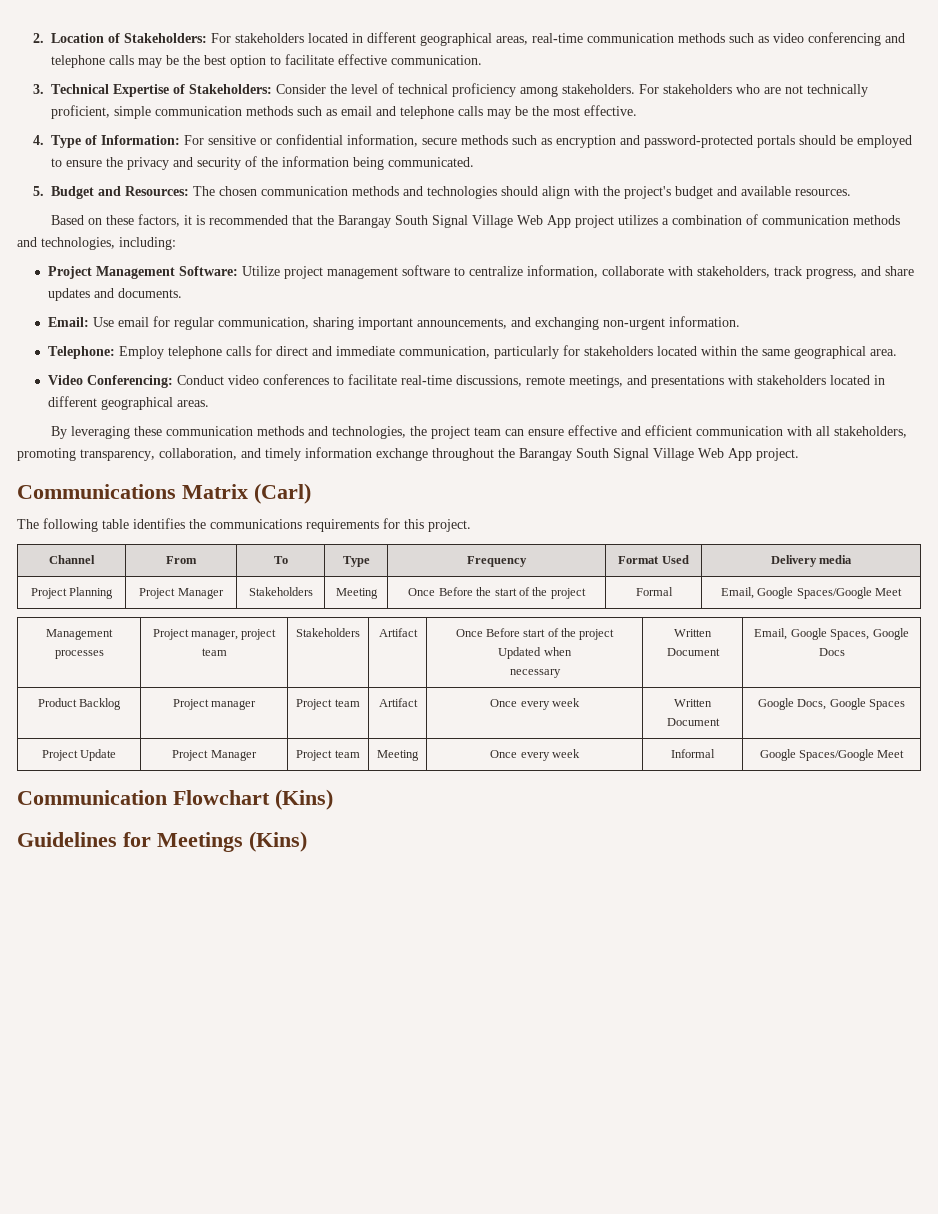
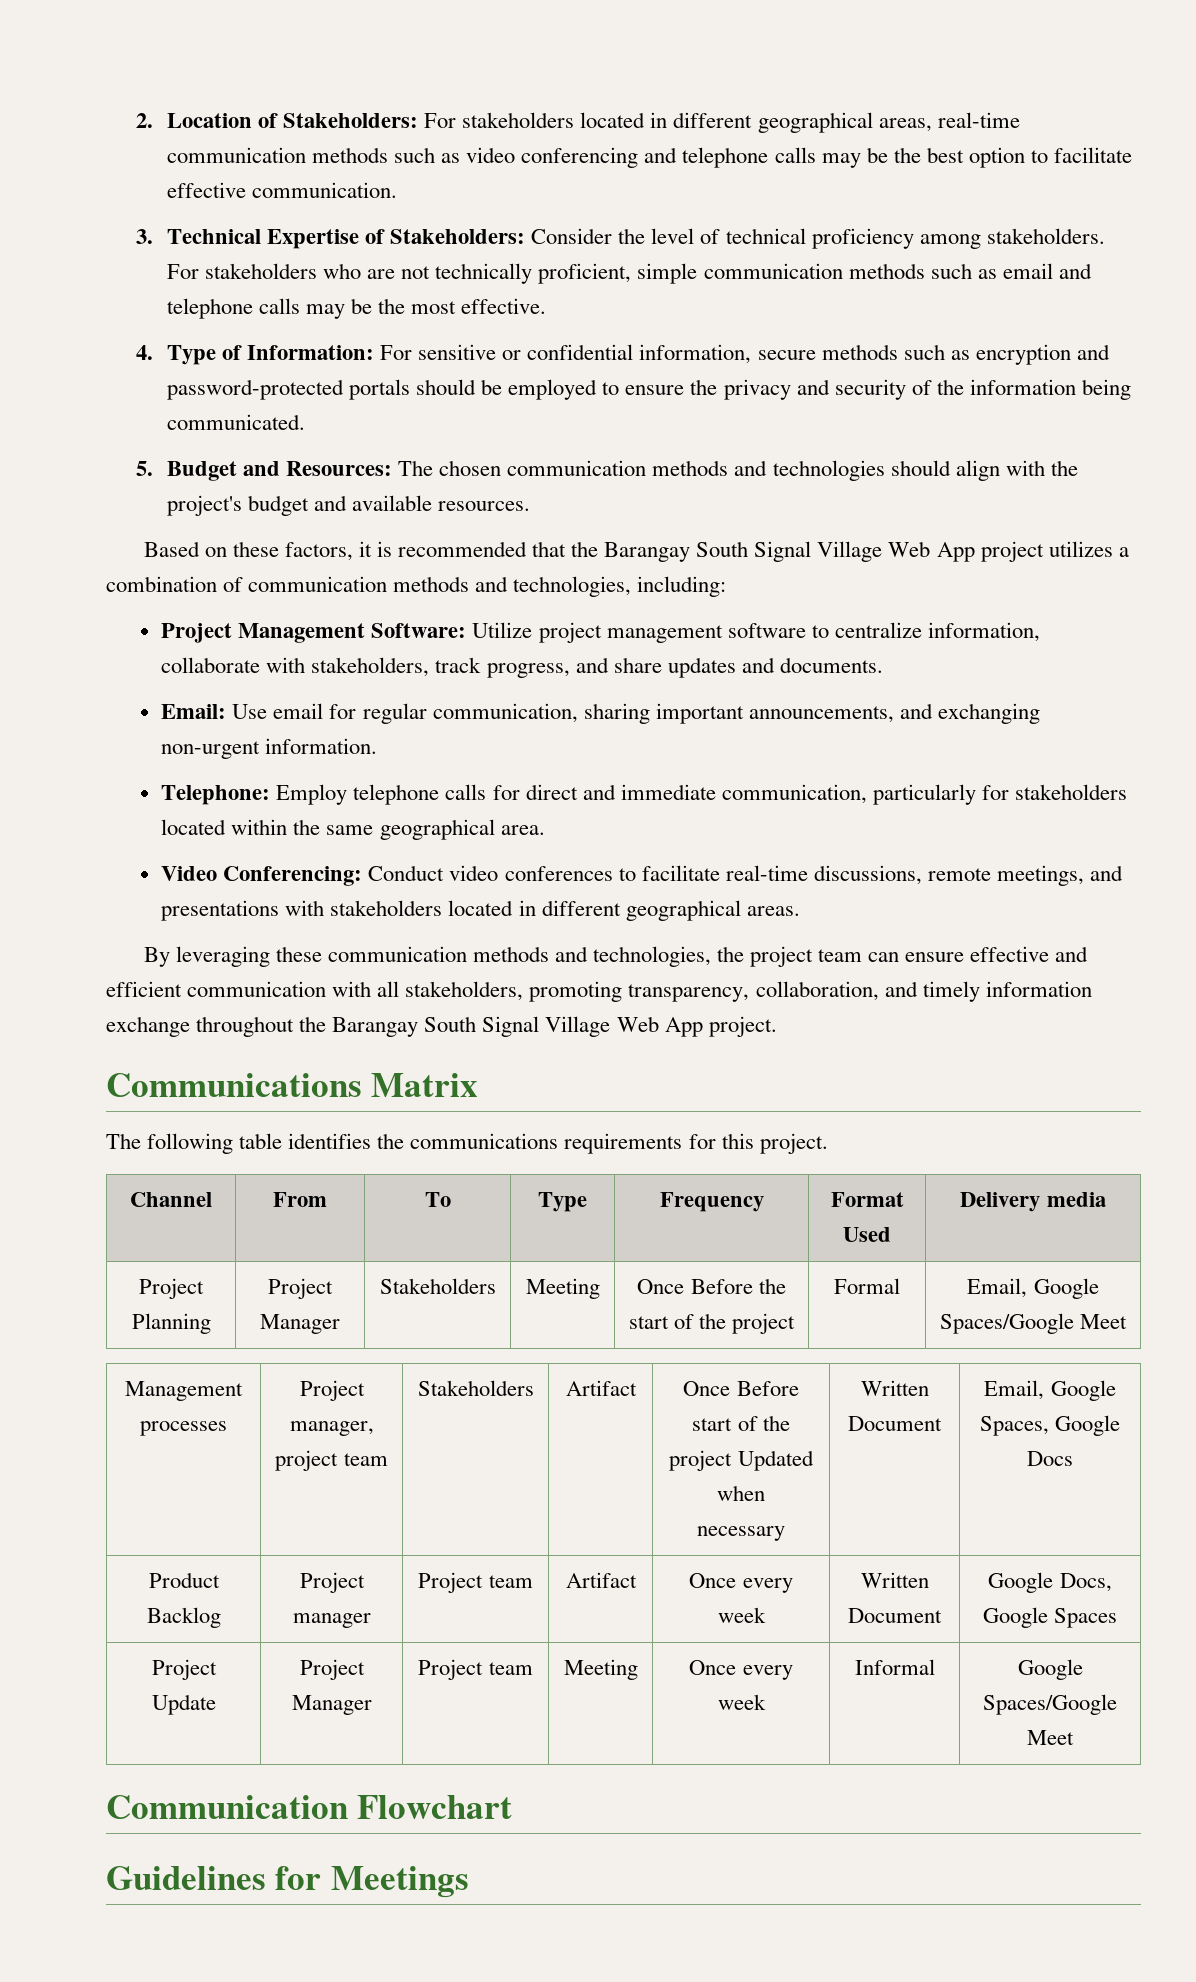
- Communications Matrix (Carl)
+ Communications Matrix
- Communication Flowchart (Kins)
+ Communication Flowchart
- Guidelines for Meetings (Kins)
+ Guidelines for Meetings

